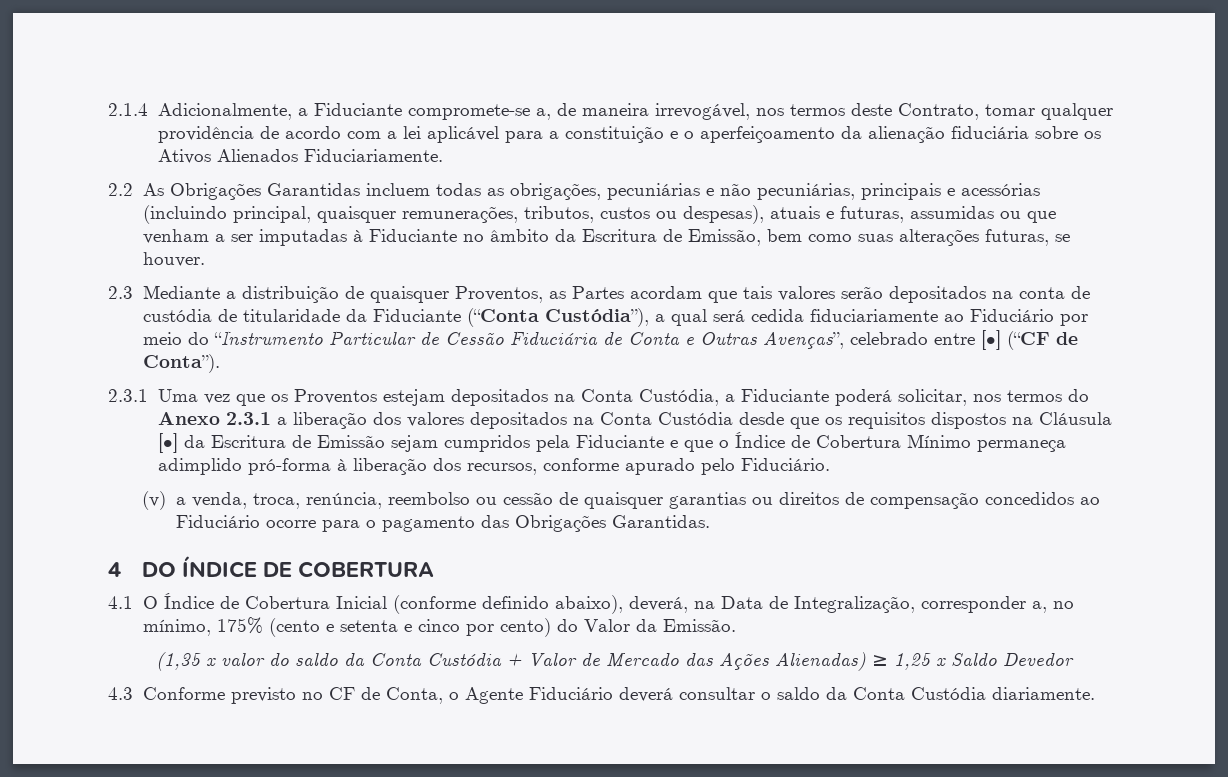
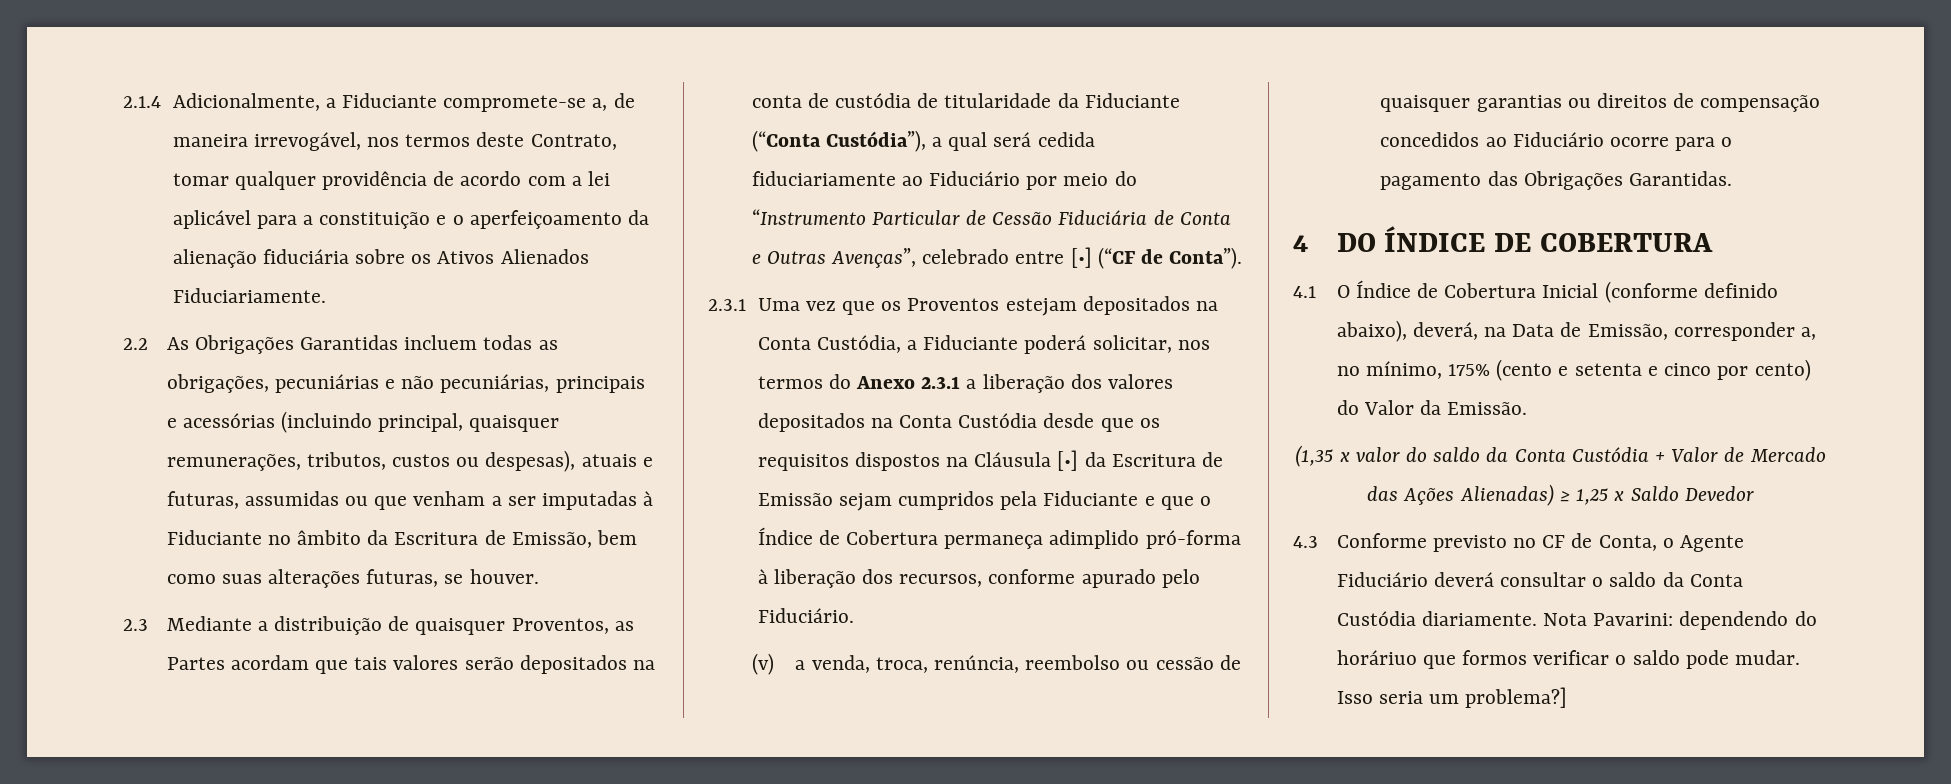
- 2.3.1 Uma vez que os Proventos estejam depositados na Conta Custódia, a Fiduciante poderá solicitar, nos termos do Anexo 2.3.1 a liberação dos valores depositados na Conta Custódia desde que os requisitos dispostos na Cláusula [•] da Escritura de Emissão sejam cumpridos pela Fiduciante e que o Índice de Cobertura Mínimo permaneça adimplido pró-forma à liberação dos recursos, conforme apurado pelo Fiduciário.
+ 2.3.1 Uma vez que os Proventos estejam depositados na Conta Custódia, a Fiduciante poderá solicitar, nos termos do Anexo 2.3.1 a liberação dos valores depositados na Conta Custódia desde que os requisitos dispostos na Cláusula [•] da Escritura de Emissão sejam cumpridos pela Fiduciante e que o Índice de Cobertura permaneça adimplido pró-forma à liberação dos recursos, conforme apurado pelo Fiduciário.
- 4.1 O Índice de Cobertura Inicial (conforme definido abaixo), deverá, na Data de Integralização, corresponder a, no mínimo, 175% (cento e setenta e cinco por cento) do Valor da Emissão.
+ 4.1 O Índice de Cobertura Inicial (conforme definido abaixo), deverá, na Data de Emissão, corresponder a, no mínimo, 175% (cento e setenta e cinco por cento) do Valor da Emissão.
+ Nota Pavarini: dependendo do horáriuo que formos verificar o saldo pode mudar. Isso seria um problema?]

